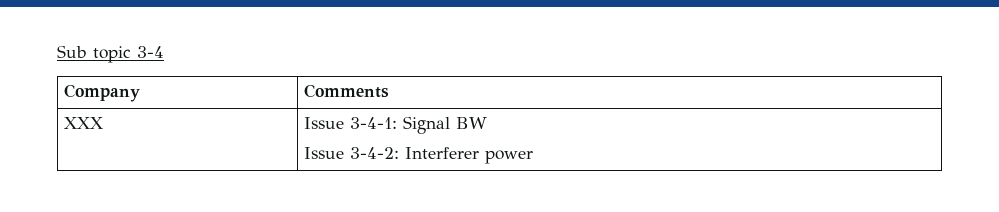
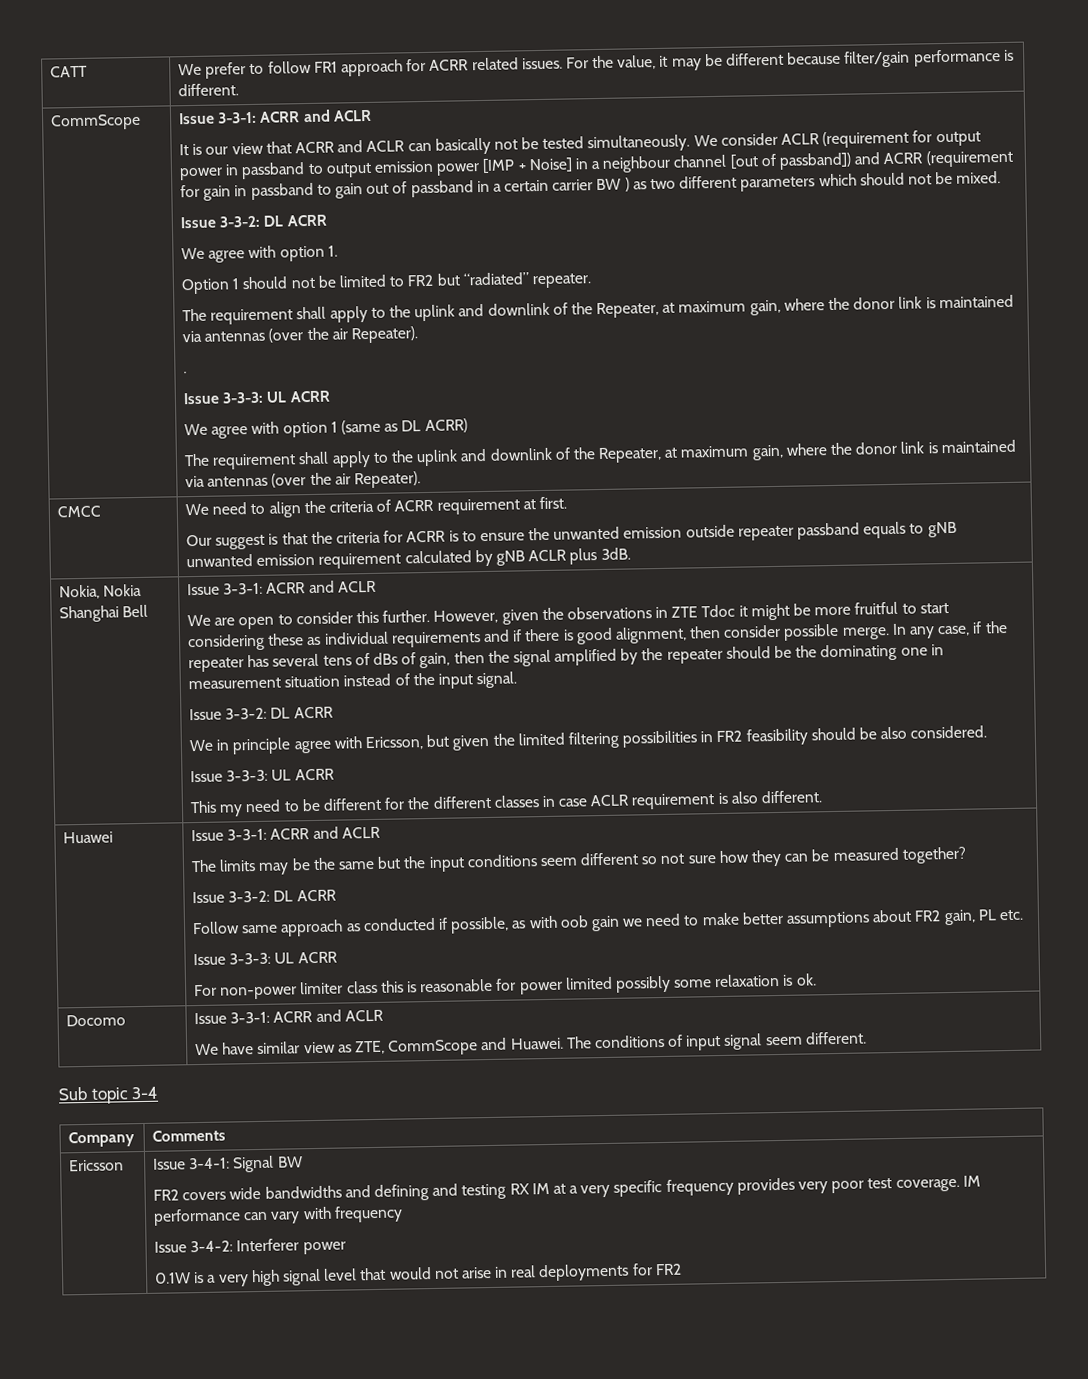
+ CATT | We prefer to follow FR1 approach for ACRR related issues. For the value, it may be different because filter/gain performance is different.
+ CommScope | Issue 3-3-1: ACRR and ACLR
+ It is our view that ACRR and ACLR can basically not be tested simultaneously. We consider ACLR (requirement for output power in passband to output emission power [IMP + Noise] in a neighbour channel [out of passband]) and ACRR (requirement for gain in passband to gain out of passband in a certain carrier BW ) as two different parameters which should not be mixed.
+ Issue 3-3-2: DL ACRR
+ We agree with option 1.
+ Option 1 should not be limited to FR2 but “radiated” repeater.
+ The requirement shall apply to the uplink and downlink of the Repeater, at maximum gain, where the donor link is maintained via antennas (over the air Repeater).
+ .
+ Issue 3-3-3: UL ACRR
+ We agree with option 1 (same as DL ACRR)
+ The requirement shall apply to the uplink and downlink of the Repeater, at maximum gain, where the donor link is maintained via antennas (over the air Repeater).
+ CMCC | We need to align the criteria of ACRR requirement at first.
+ Our suggest is that the criteria for ACRR is to ensure the unwanted emission outside repeater passband equals to gNB unwanted emission requirement calculated by gNB ACLR plus 3dB.
+ Nokia, Nokia Shanghai Bell | Issue 3-3-1: ACRR and ACLR
+ We are open to consider this further. However, given the observations in ZTE Tdoc it might be more fruitful to start considering these as individual requirements and if there is good alignment, then consider possible merge. In any case, if the repeater has several tens of dBs of gain, then the signal amplified by the repeater should be the dominating one in measurement situation instead of the input signal.
+ Issue 3-3-2: DL ACRR
+ We in principle agree with Ericsson, but given the limited filtering possibilities in FR2 feasibility should be also considered.
+ Issue 3-3-3: UL ACRR
+ This my need to be different for the different classes in case ACLR requirement is also different.
+ Huawei | Issue 3-3-1: ACRR and ACLR
+ The limits may be the same but the input conditions seem different so not sure how they can be measured together?
+ Issue 3-3-2: DL ACRR
+ Follow same approach as conducted if possible, as with oob gain we need to make better assumptions about FR2 gain, PL etc.
+ Issue 3-3-3: UL ACRR
+ For non-power limiter class this is reasonable for power limited possibly some relaxation is ok.
+ Docomo | Issue 3-3-1: ACRR and ACLR
+ We have similar view as ZTE, CommScope and Huawei. The conditions of input signal seem different.
- XXX
+ Ericsson
+ FR2 covers wide bandwidths and defining and testing RX IM at a very specific frequency provides very poor test coverage. IM performance can vary with frequency
  Issue 3-4-2: Interferer power
+ 0.1W is a very high signal level that would not arise in real deployments for FR2

